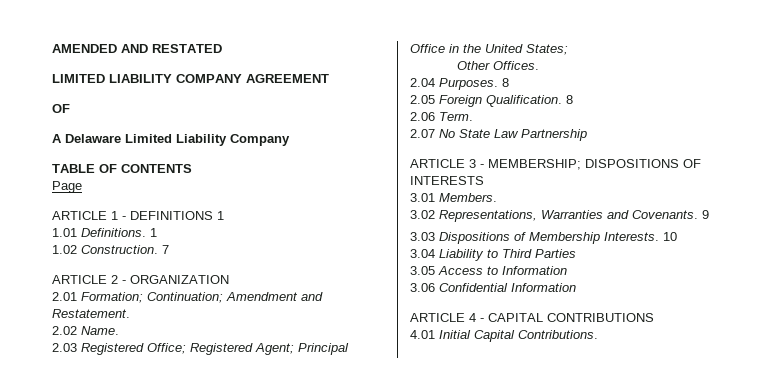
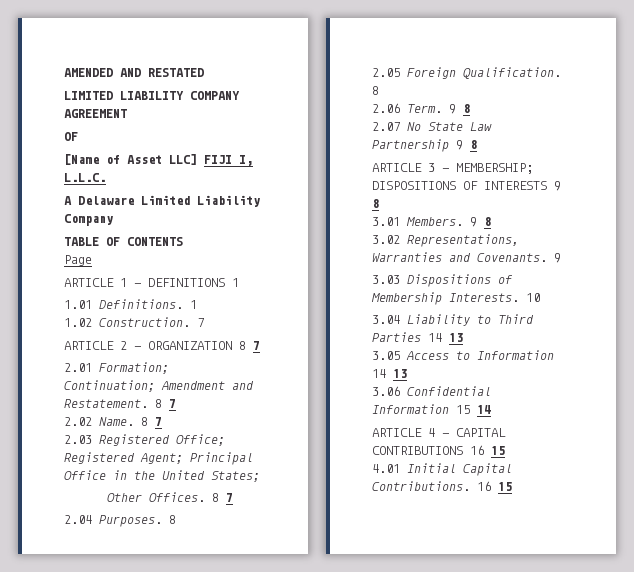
+ [Name of Asset LLC] FIJI I, L.L.C.
- ARTICLE 2 - ORGANIZATION
+ ARTICLE 2 - ORGANIZATION 8 7
- 2.01 Formation; Continuation; Amendment and Restatement.
+ 2.01 Formation; Continuation; Amendment and Restatement. 8 7
- 2.02 Name.
+ 2.02 Name. 8 7
- Other Offices.
+ Other Offices. 8 7
- 2.06 Term.
+ 2.06 Term. 9 8
- 2.07 No State Law Partnership
+ 2.07 No State Law Partnership 9 8
- ARTICLE 3 - MEMBERSHIP; DISPOSITIONS OF INTERESTS
+ ARTICLE 3 - MEMBERSHIP; DISPOSITIONS OF INTERESTS 9 8
- 3.01 Members.
+ 3.01 Members. 9 8
- 3.04 Liability to Third Parties
+ 3.04 Liability to Third Parties 14 13
- 3.05 Access to Information
+ 3.05 Access to Information 14 13
- 3.06 Confidential Information
+ 3.06 Confidential Information 15 14
- ARTICLE 4 - CAPITAL CONTRIBUTIONS
+ ARTICLE 4 - CAPITAL CONTRIBUTIONS 16 15
- 4.01 Initial Capital Contributions.
+ 4.01 Initial Capital Contributions. 16 15

